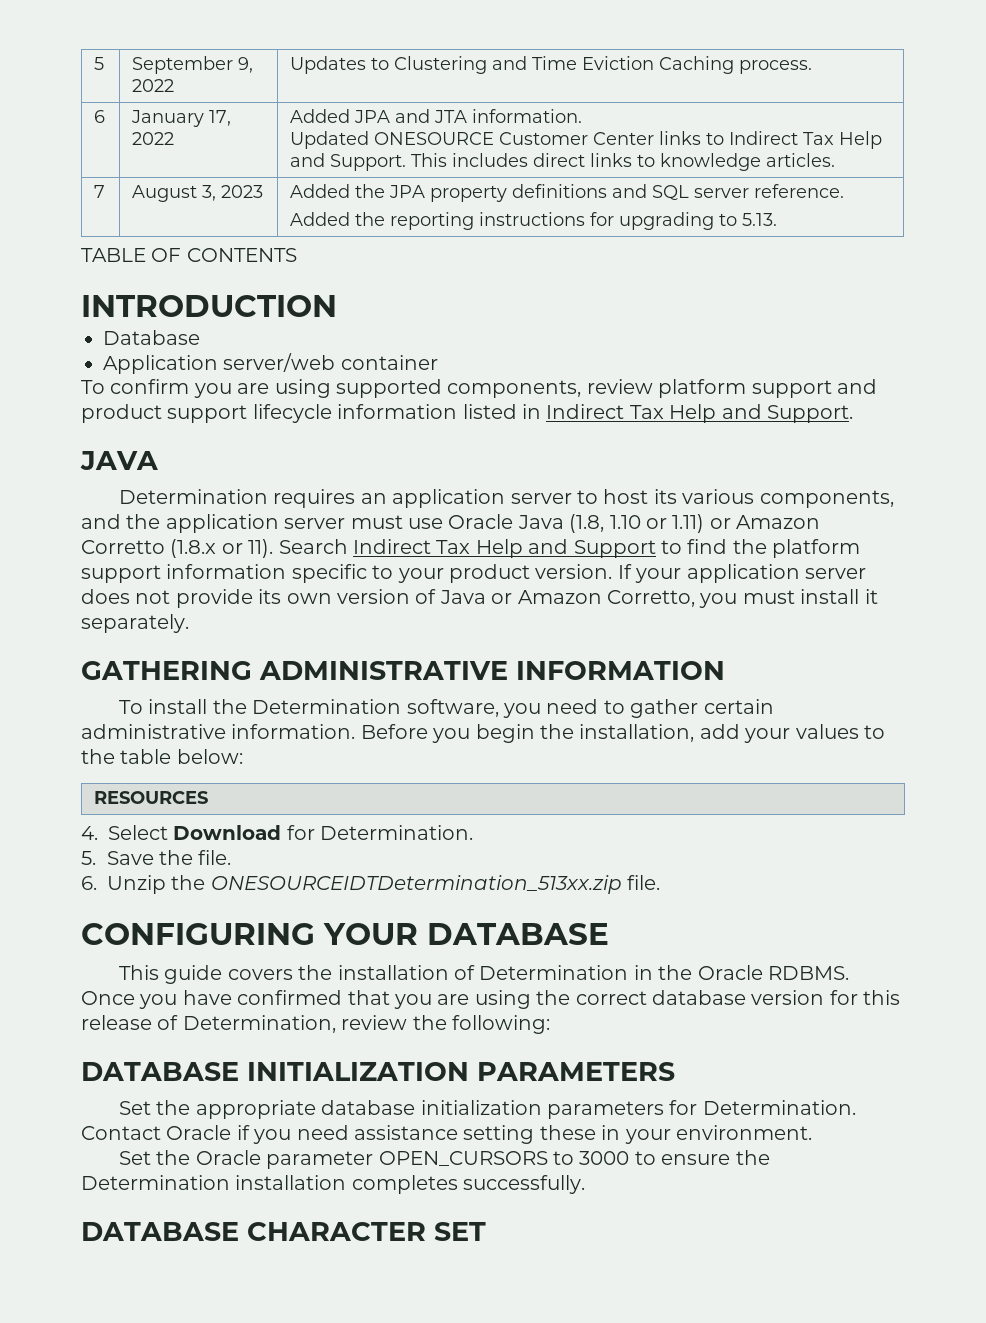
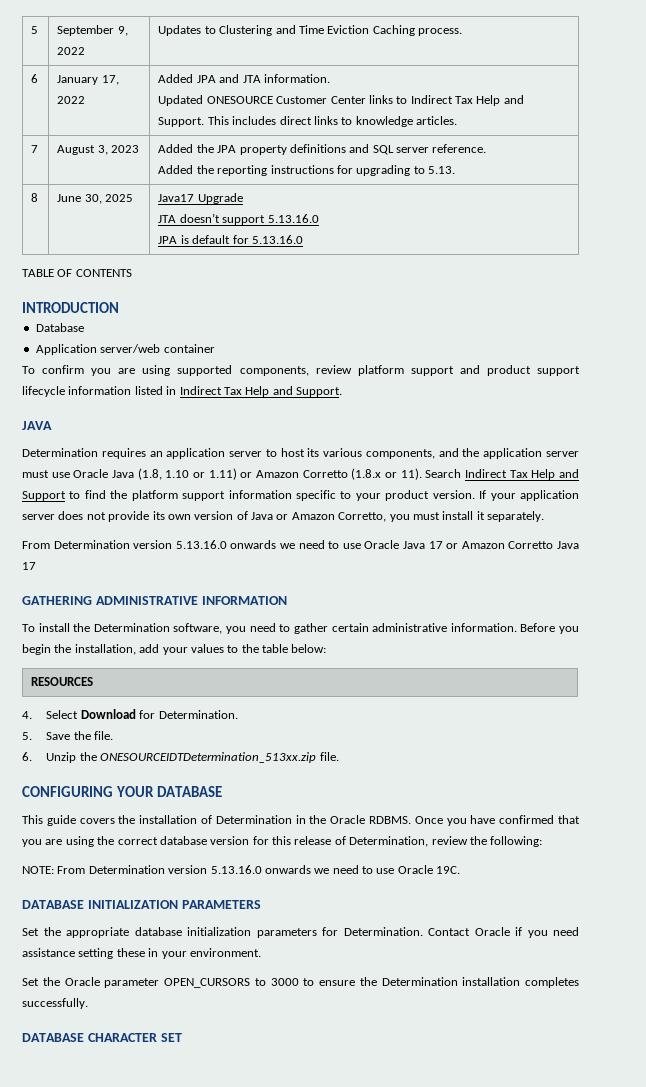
+ 8 | June 30, 2025 | Java17 Upgrade
+ JTA doesn’t support 5.13.16.0
+ JPA is default for 5.13.16.0
+ From Determination version 5.13.16.0 onwards we need to use Oracle Java 17 or Amazon Corretto Java 17
+ NOTE: From Determination version 5.13.16.0 onwards we need to use Oracle 19C.

